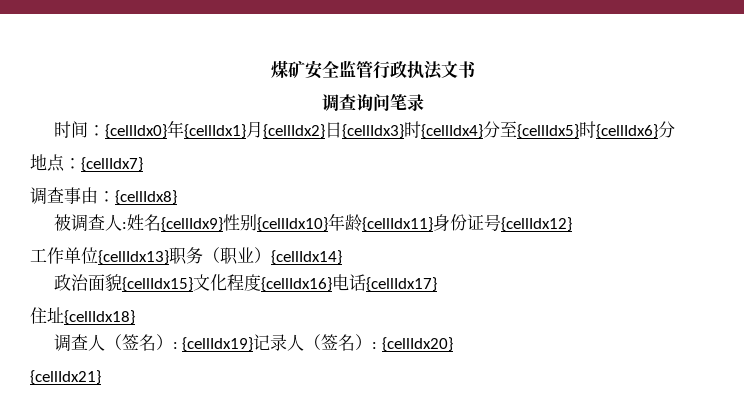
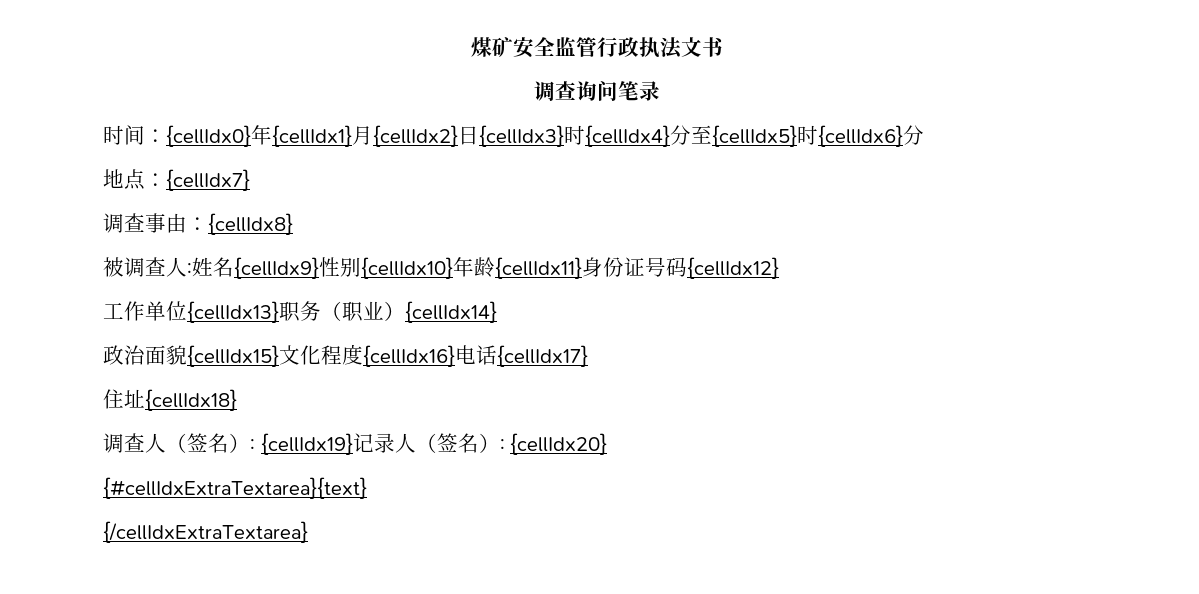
- 被调查人:姓名{cellIdx9}性别{cellIdx10}年龄{cellIdx11}身份证号{cellIdx12}
+ 被调查人:姓名{cellIdx9}性别{cellIdx10}年龄{cellIdx11}身份证号码{cellIdx12}
- {cellIdx21}
+ {#cellIdxExtraTextarea}{text}
+ {/cellIdxExtraTextarea}

